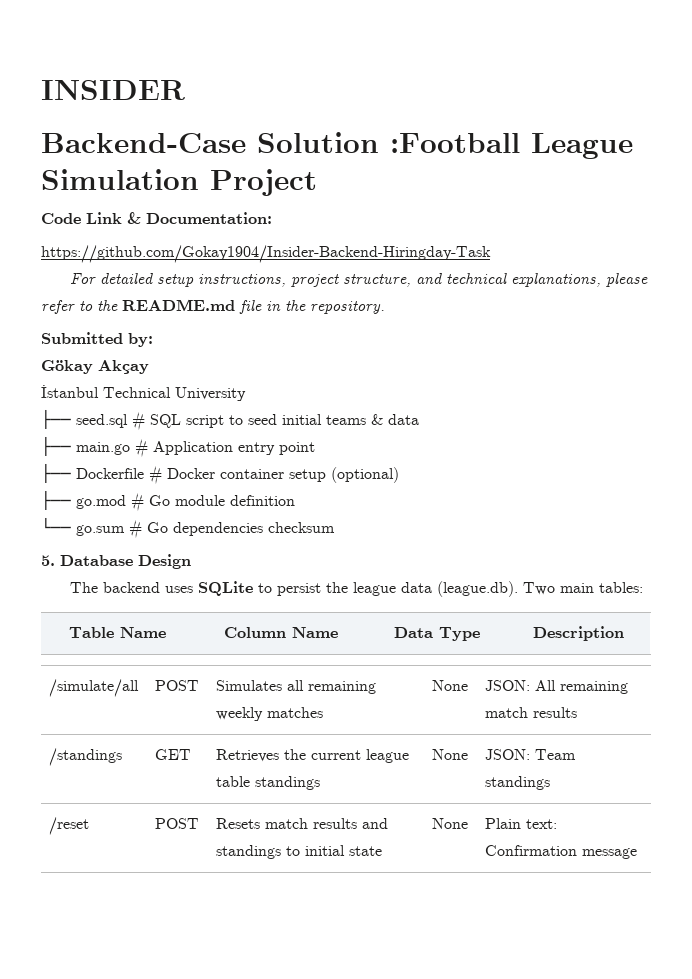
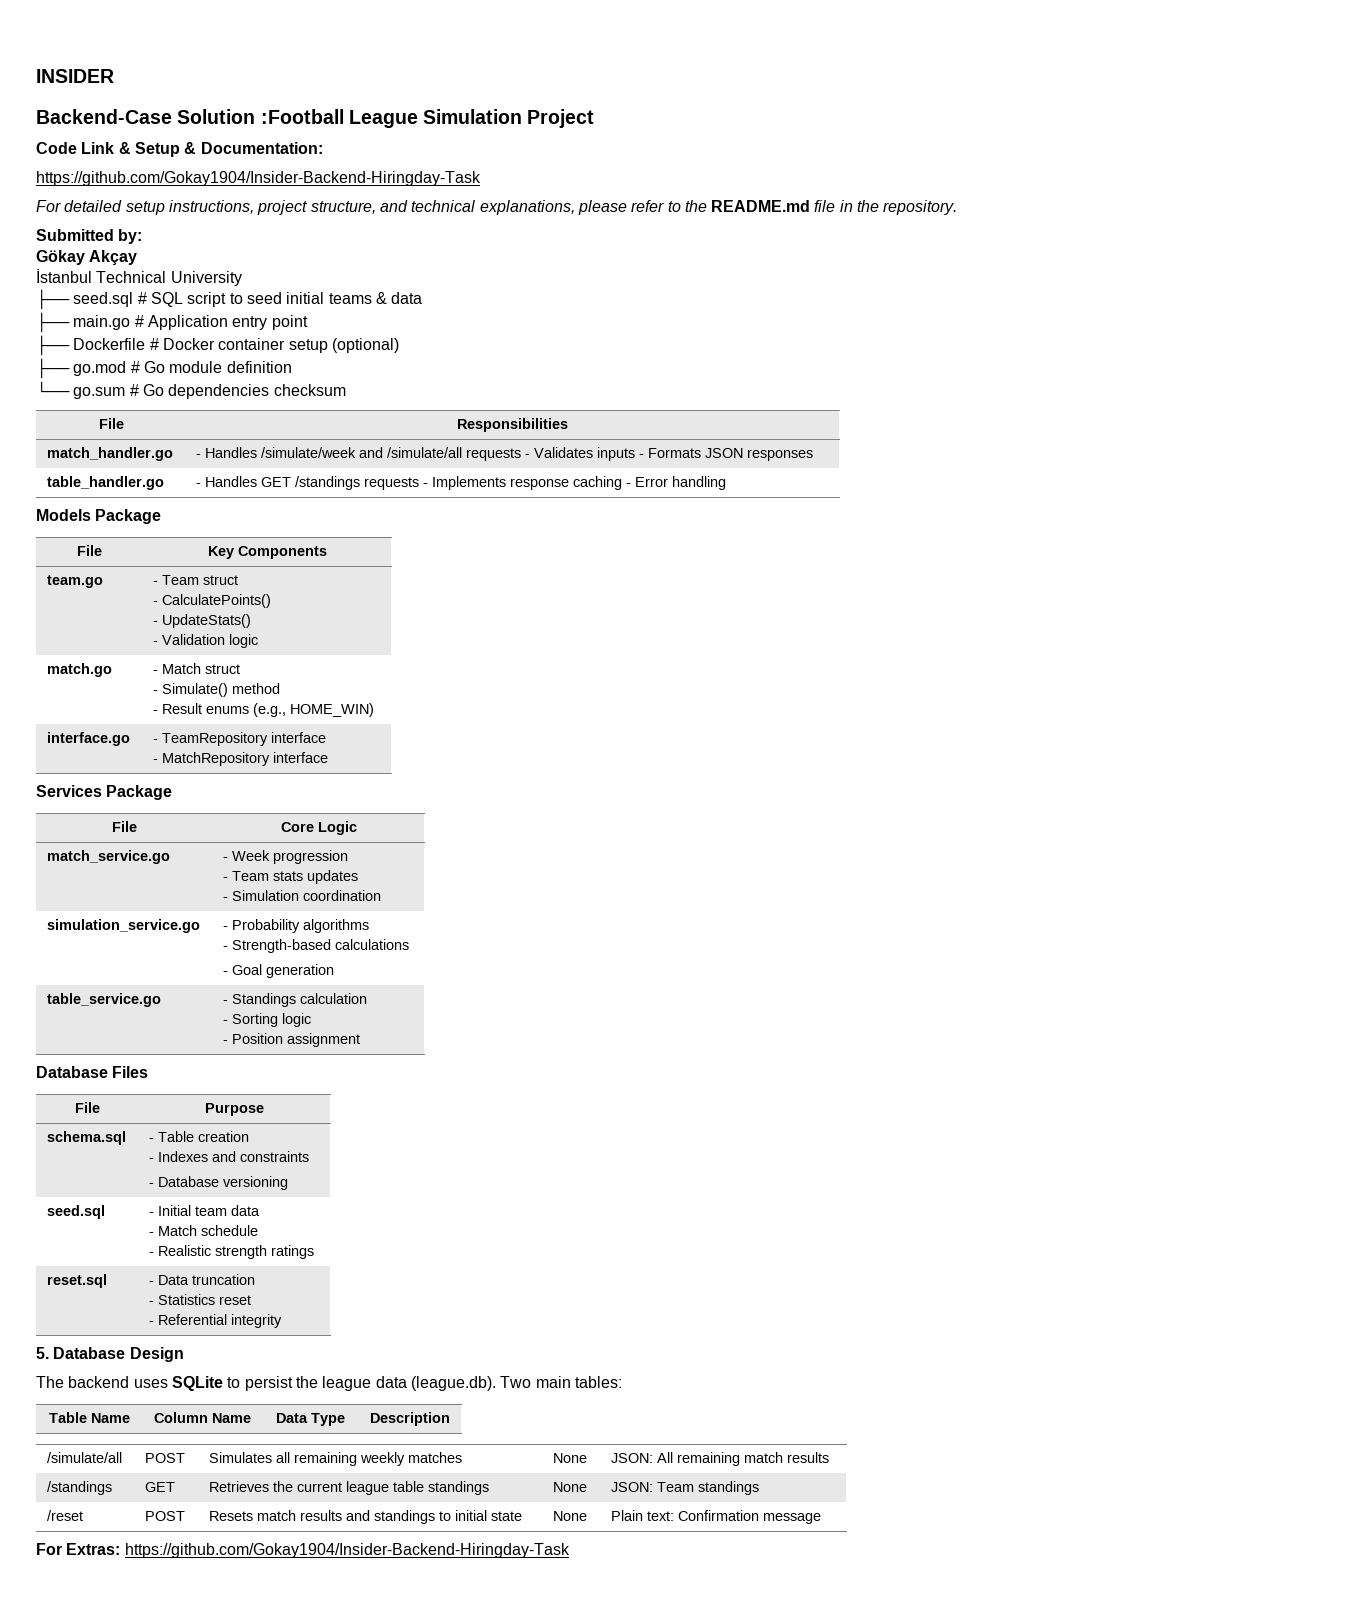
- Code Link & Documentation:
+ Code Link & Setup & Documentation:
+ File | Responsibilities
+ match_handler.go | - Handles /simulate/week and /simulate/all requests - Validates inputs - Formats JSON responses
+ table_handler.go | - Handles GET /standings requests - Implements response caching - Error handling
+ Models Package
+ File | Key Components
+ team.go | - Team struct
+ - CalculatePoints()
+ - UpdateStats()
+ - Validation logic
+ match.go | - Match struct
+ - Simulate() method
+ - Result enums (e.g., HOME_WIN)
+ interface.go | - TeamRepository interface
+ - MatchRepository interface
+ Services Package
+ File | Core Logic
+ match_service.go | - Week progression
+ - Team stats updates
+ - Simulation coordination
+ simulation_service.go | - Probability algorithms
+ - Strength-based calculations
+ - Goal generation
+ table_service.go | - Standings calculation
+ - Sorting logic
+ - Position assignment
+ Database Files
+ File | Purpose
+ schema.sql | - Table creation
+ - Indexes and constraints
+ - Database versioning
+ seed.sql | - Initial team data
+ - Match schedule
+ - Realistic strength ratings
+ reset.sql | - Data truncation
+ - Statistics reset
+ - Referential integrity
+ For Extras: https://github.com/Gokay1904/Insider-Backend-Hiringday-Task

